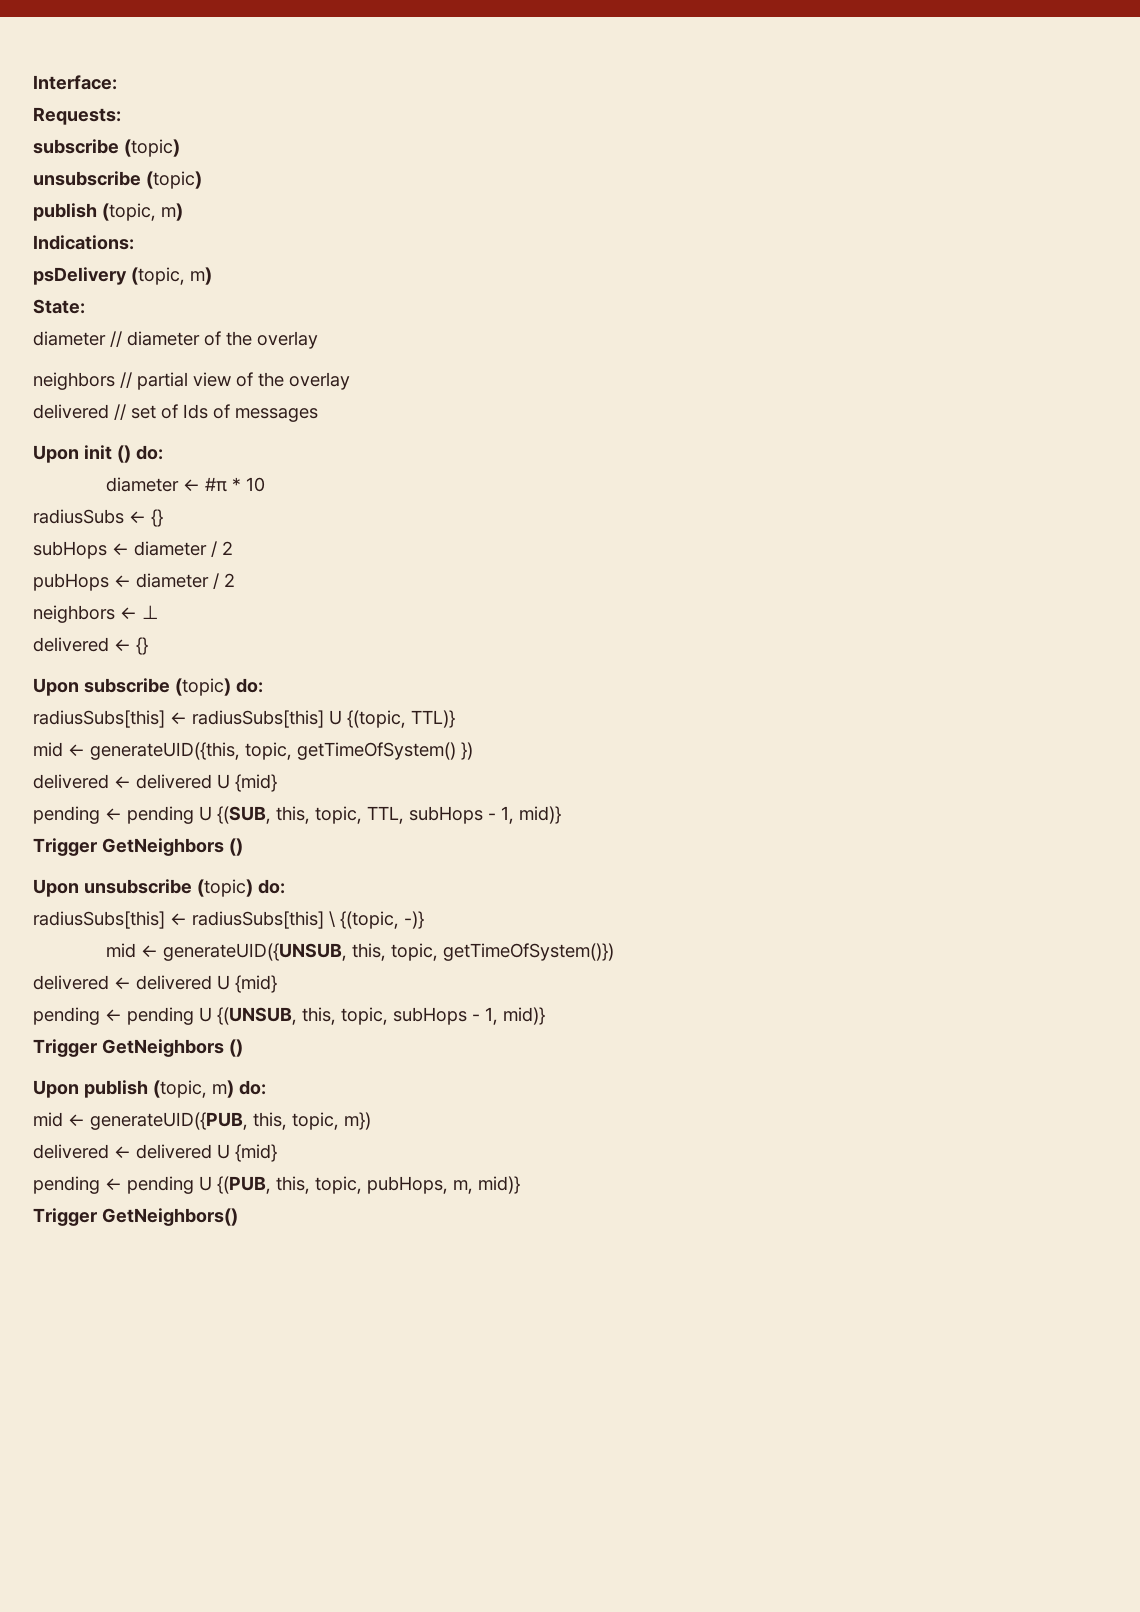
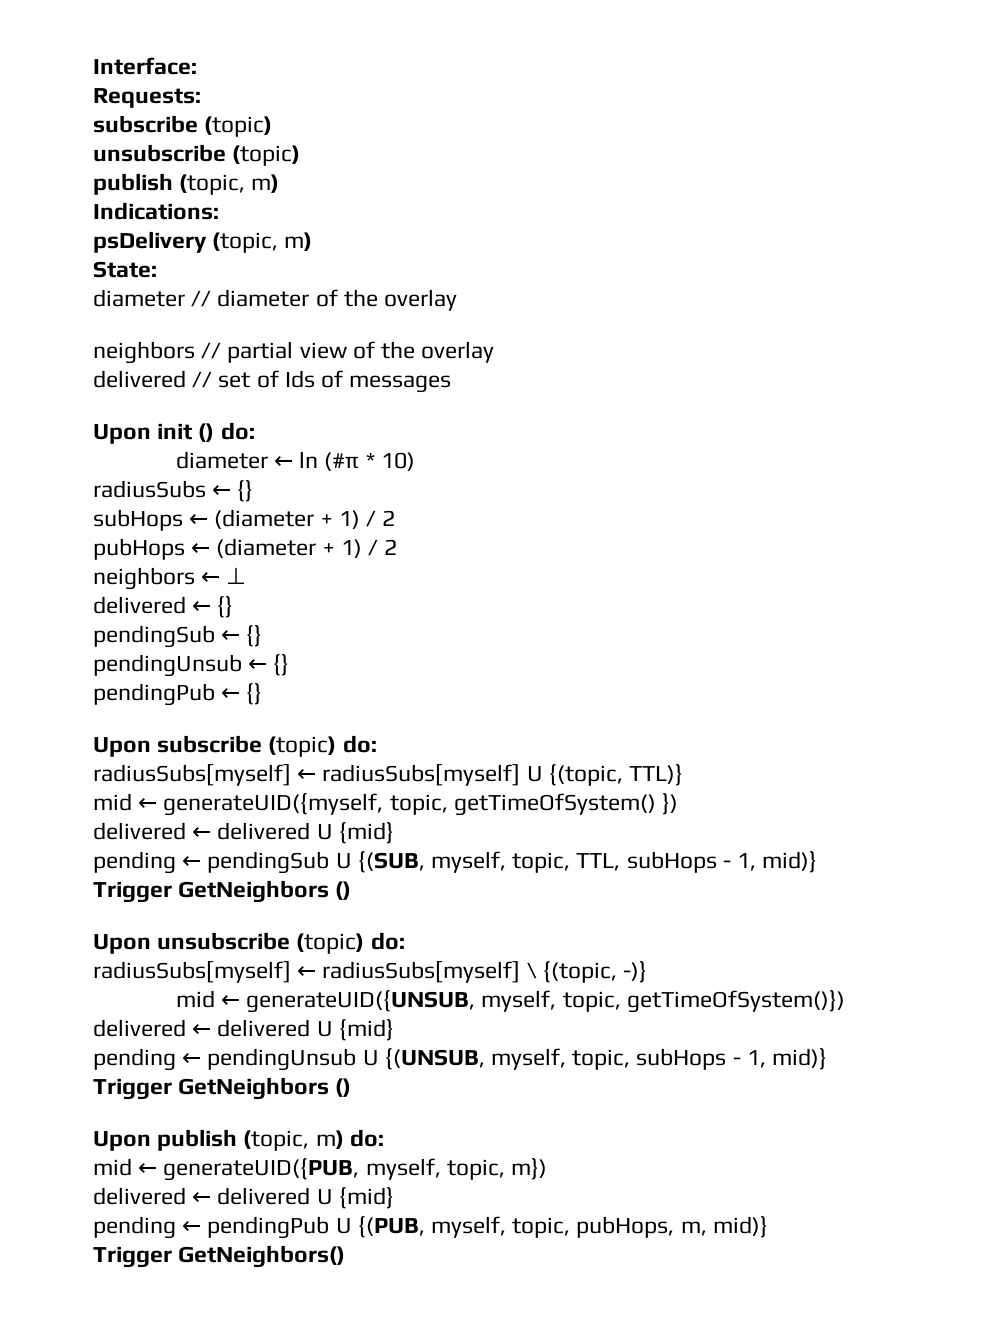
- diameter ← #π * 10
+ diameter ← ln (#π * 10)
- subHops ← diameter / 2
+ subHops ← (diameter + 1) / 2
- pubHops ← diameter / 2
+ pubHops ← (diameter + 1) / 2
+ pendingSub ← {}
+ pendingUnsub ← {}
+ pendingPub ← {}
- radiusSubs[this] ← radiusSubs[this] U {(topic, TTL)}
+ radiusSubs[myself] ← radiusSubs[myself] U {(topic, TTL)}
- mid ← generateUID({this, topic, getTimeOfSystem() })
+ mid ← generateUID({myself, topic, getTimeOfSystem() })
- pending ← pending U {(SUB, this, topic, TTL, subHops - 1, mid)}
+ pending ← pendingSub U {(SUB, myself, topic, TTL, subHops - 1, mid)}
- radiusSubs[this] ← radiusSubs[this] \ {(topic, -)}
+ radiusSubs[myself] ← radiusSubs[myself] \ {(topic, -)}
- mid ← generateUID({UNSUB, this, topic, getTimeOfSystem()})
+ mid ← generateUID({UNSUB, myself, topic, getTimeOfSystem()})
- pending ← pending U {(UNSUB, this, topic, subHops - 1, mid)}
+ pending ← pendingUnsub U {(UNSUB, myself, topic, subHops - 1, mid)}
- mid ← generateUID({PUB, this, topic, m})
+ mid ← generateUID({PUB, myself, topic, m})
- pending ← pending U {(PUB, this, topic, pubHops, m, mid)}
+ pending ← pendingPub U {(PUB, myself, topic, pubHops, m, mid)}

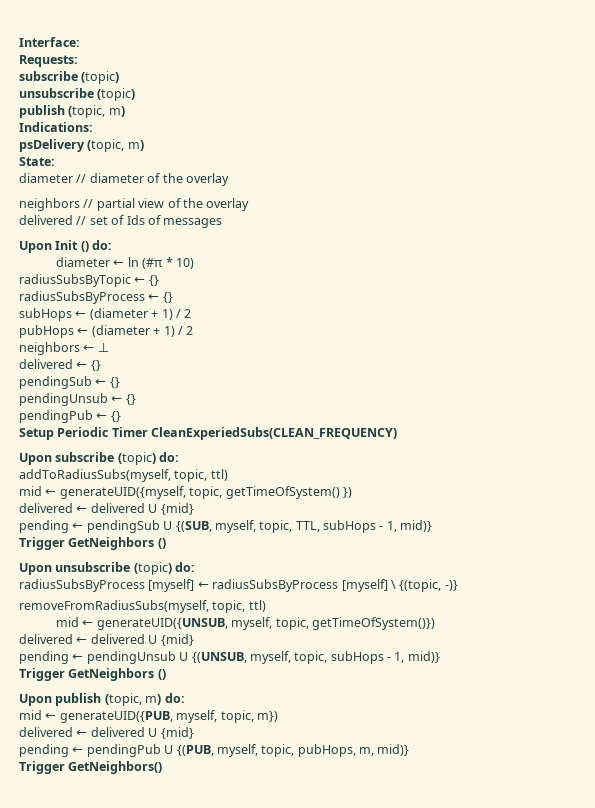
- Upon init () do:
+ Upon Init () do:
- radiusSubs ← {}
+ radiusSubsByTopic ← {}
+ radiusSubsByProcess ← {}
+ Setup Periodic Timer CleanExperiedSubs(CLEAN_FREQUENCY)
- radiusSubs[myself] ← radiusSubs[myself] U {(topic, TTL)}
+ addToRadiusSubs(myself, topic, ttl)
- radiusSubs[myself] ← radiusSubs[myself] \ {(topic, -)}
+ radiusSubsByProcess [myself] ← radiusSubsByProcess [myself] \ {(topic, -)}
+ removeFromRadiusSubs(myself, topic, ttl)

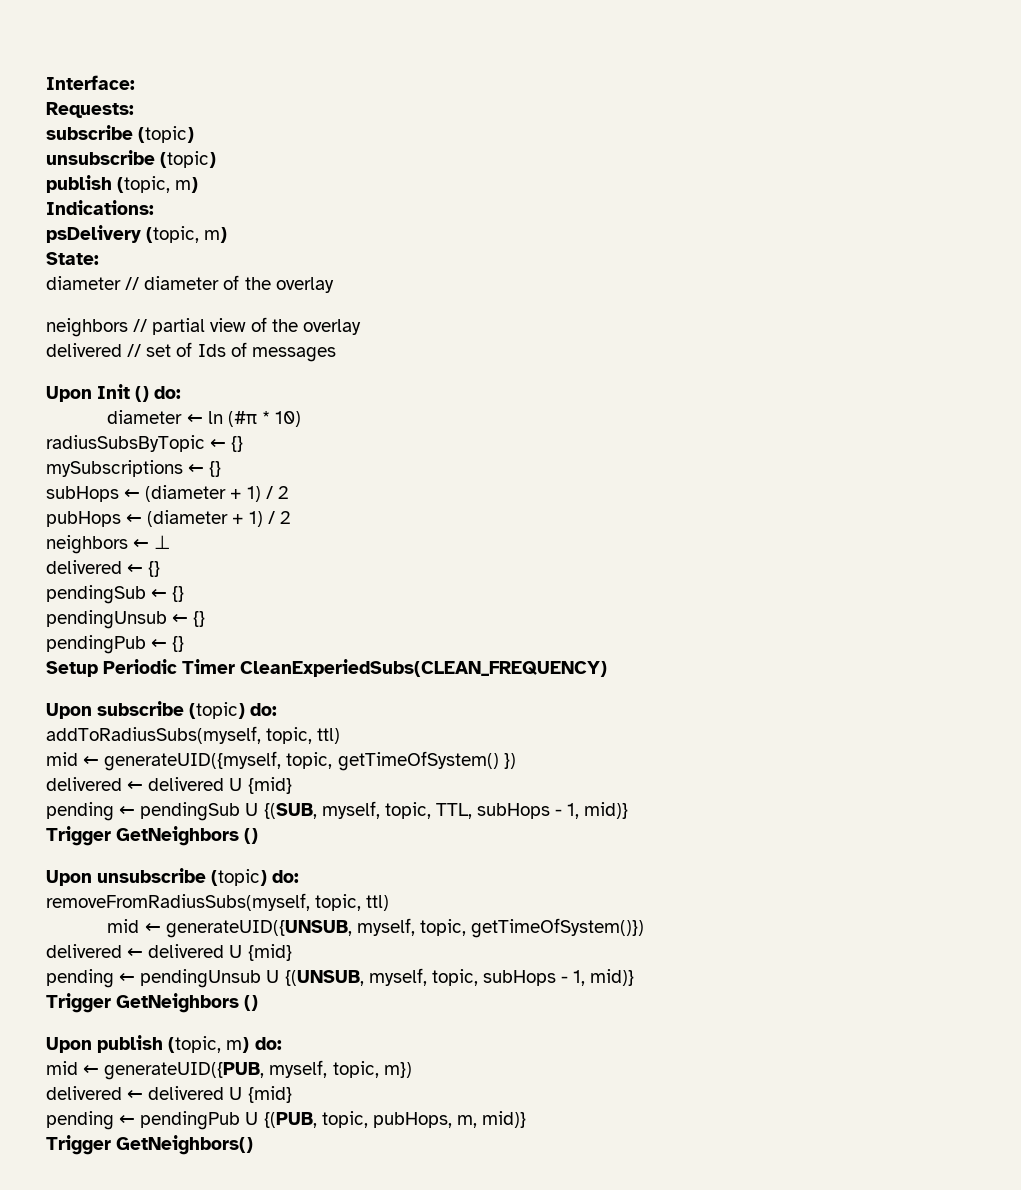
- radiusSubsByProcess ← {}
+ mySubscriptions ← {}
- radiusSubsByProcess [myself] ← radiusSubsByProcess [myself] \ {(topic, -)}
- pending ← pendingPub U {(PUB, myself, topic, pubHops, m, mid)}
+ pending ← pendingPub U {(PUB, topic, pubHops, m, mid)}

